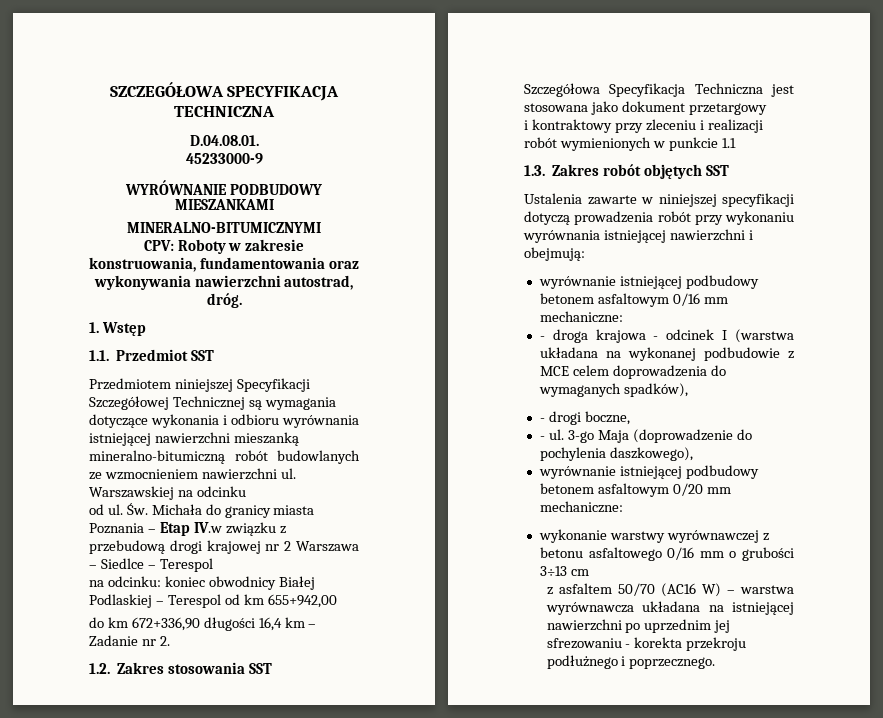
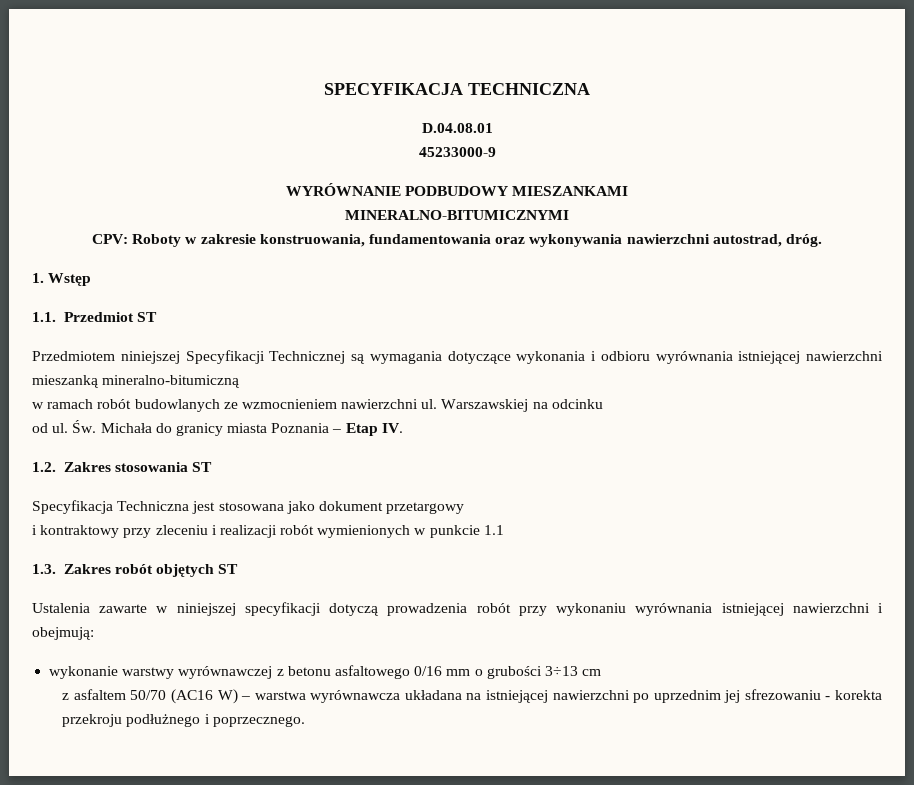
- SZCZEGÓŁOWA SPECYFIKACJA TECHNICZNA
+ SPECYFIKACJA TECHNICZNA
- D.04.08.01.
+ D.04.08.01
- 1.1. Przedmiot SST
+ 1.1. Przedmiot ST
- Przedmiotem niniejszej Specyfikacji Szczegółowej Technicznej są wymagania dotyczące wykonania i odbioru wyrównania istniejącej nawierzchni mieszanką mineralno-bitumiczną robót budowlanych ze wzmocnieniem nawierzchni ul.
+ Przedmiotem niniejszej Specyfikacji Technicznej są wymagania dotyczące wykonania i odbioru wyrównania istniejącej nawierzchni mieszanką mineralno-bitumiczną
+ w ramach robót budowlanych ze wzmocnieniem nawierzchni ul.
- Św. Michała do granicy miasta Poznania – Etap IV.w związku z przebudową drogi krajowej nr 2 Warszawa – Siedlce – Terespol
- na odcinku: koniec obwodnicy Białej Podlaskiej – Terespol od km 655+942,00
- do km 672+336,90 długości 16,4 km – Zadanie nr 2.
+ Św. Michała do granicy miasta Poznania – Etap IV.
- 1.2. Zakres stosowania SST
- Szczegółowa Specyfikacja Techniczna jest stosowana jako dokument przetargowy
+ 1.2. Zakres stosowania ST
+ Specyfikacja Techniczna jest stosowana jako dokument przetargowy
- 1.3. Zakres robót objętych SST
+ 1.3. Zakres robót objętych ST
- wyrównanie istniejącej podbudowy betonem asfaltowym 0/16 mm mechaniczne:
- - droga krajowa - odcinek I (warstwa układana na wykonanej podbudowie z MCE celem doprowadzenia do wymaganych spadków),
- - drogi boczne,
- - ul. 3-go Maja (doprowadzenie do pochylenia daszkowego),
- wyrównanie istniejącej podbudowy betonem asfaltowym 0/20 mm mechaniczne:

